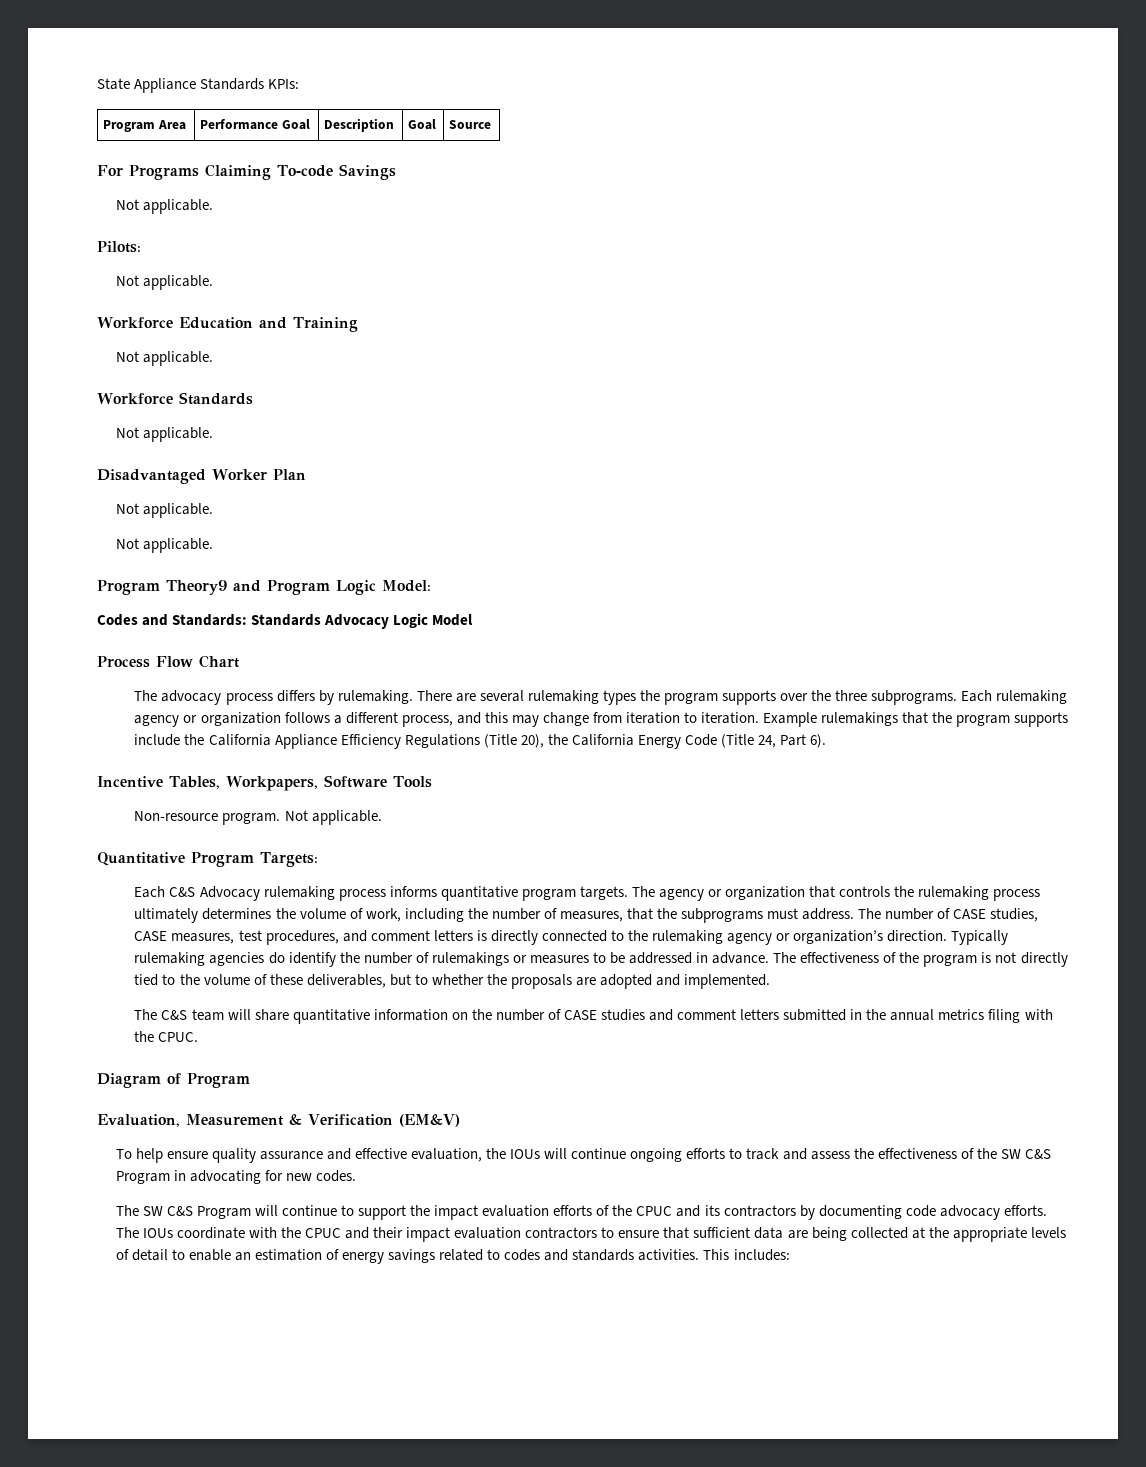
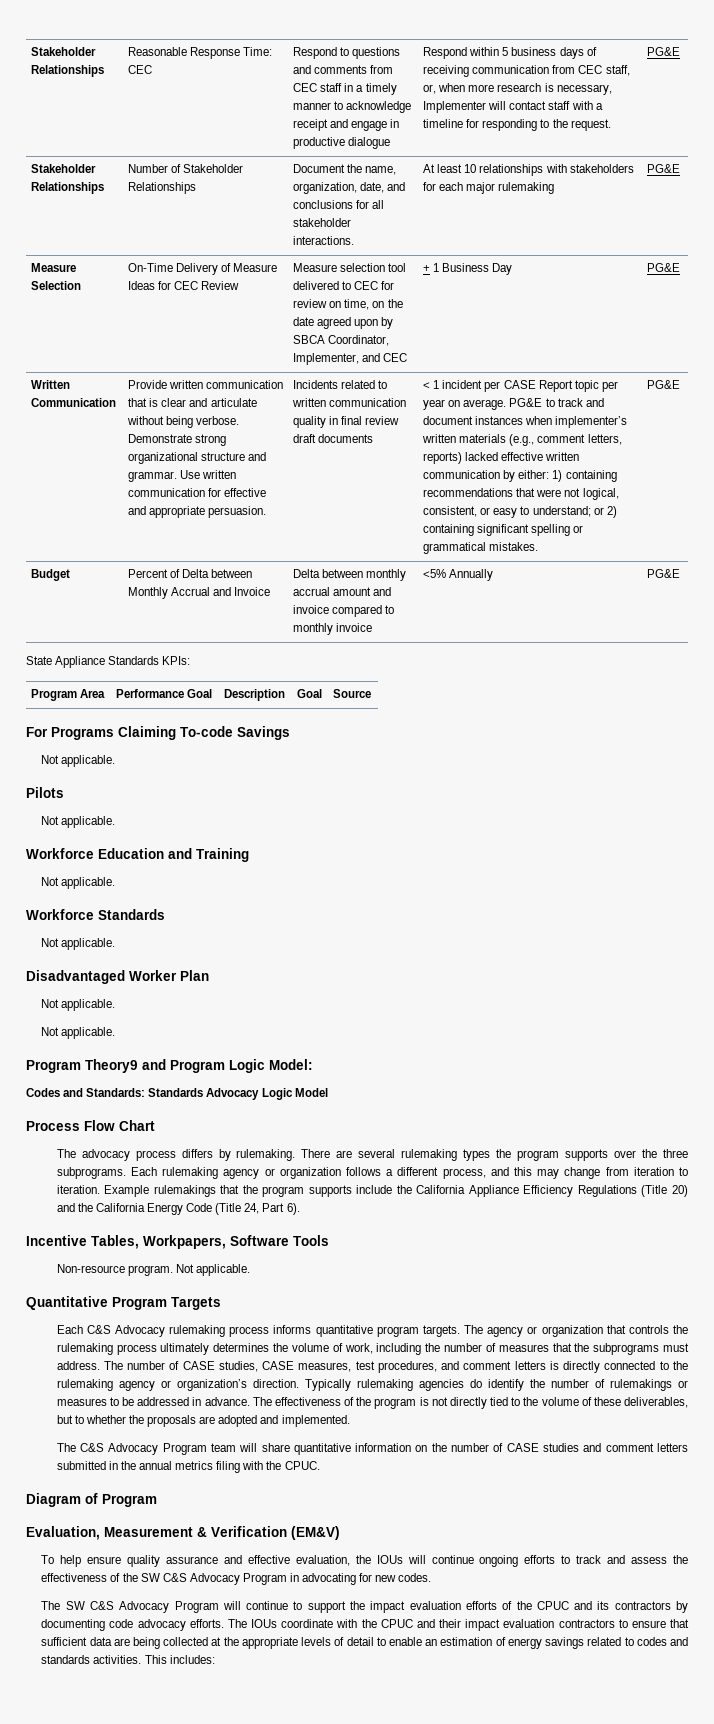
+ Stakeholder Relationships | Reasonable Response Time: CEC | Respond to questions and comments from CEC staff in a timely manner to acknowledge receipt and engage in productive dialogue | Respond within 5 business days of receiving communication from CEC staff, or, when more research is necessary, Implementer will contact staff with a timeline for responding to the request. | PG&E
+ Stakeholder Relationships | Number of Stakeholder Relationships | Document the name, organization, date, and conclusions for all stakeholder interactions. | At least 10 relationships with stakeholders for each major rulemaking | PG&E
+ Measure Selection | On-Time Delivery of Measure Ideas for CEC Review | Measure selection tool delivered to CEC for review on time, on the date agreed upon by SBCA Coordinator, Implementer, and CEC | + 1 Business Day | PG&E
+ Written Communication | Provide written communication that is clear and articulate without being verbose. Demonstrate strong organizational structure and grammar. Use written communication for effective and appropriate persuasion. | Incidents related to written communication quality in final review draft documents | < 1 incident per CASE Report topic per year on average. PG&E to track and document instances when implementer’s written materials (e.g., comment letters, reports) lacked effective written communication by either: 1) containing recommendations that were not logical, consistent, or easy to understand; or 2) containing significant spelling or grammatical mistakes. | PG&E
+ Budget | Percent of Delta between Monthly Accrual and Invoice | Delta between monthly accrual amount and invoice compared to monthly invoice | <5% Annually | PG&E
- Pilots:
+ Pilots
- Example rulemakings that the program supports include the California Appliance Efficiency Regulations (Title 20), the California Energy Code (Title 24, Part 6).
+ Example rulemakings that the program supports include the California Appliance Efficiency Regulations (Title 20) and the California Energy Code (Title 24, Part 6).
- Quantitative Program Targets:
+ Quantitative Program Targets
- The agency or organization that controls the rulemaking process ultimately determines the volume of work, including the number of measures, that the subprograms must address.
+ The agency or organization that controls the rulemaking process ultimately determines the volume of work, including the number of measures that the subprograms must address.
- The C&S team will share quantitative information on the number of CASE studies and comment letters submitted in the annual metrics filing with the CPUC.
+ The C&S Advocacy Program team will share quantitative information on the number of CASE studies and comment letters submitted in the annual metrics filing with the CPUC.
- To help ensure quality assurance and effective evaluation, the IOUs will continue ongoing efforts to track and assess the effectiveness of the SW C&S Program in advocating for new codes.
+ To help ensure quality assurance and effective evaluation, the IOUs will continue ongoing efforts to track and assess the effectiveness of the SW C&S Advocacy Program in advocating for new codes.
- The SW C&S Program will continue to support the impact evaluation efforts of the CPUC and its contractors by documenting code advocacy efforts.
+ The SW C&S Advocacy Program will continue to support the impact evaluation efforts of the CPUC and its contractors by documenting code advocacy efforts.

